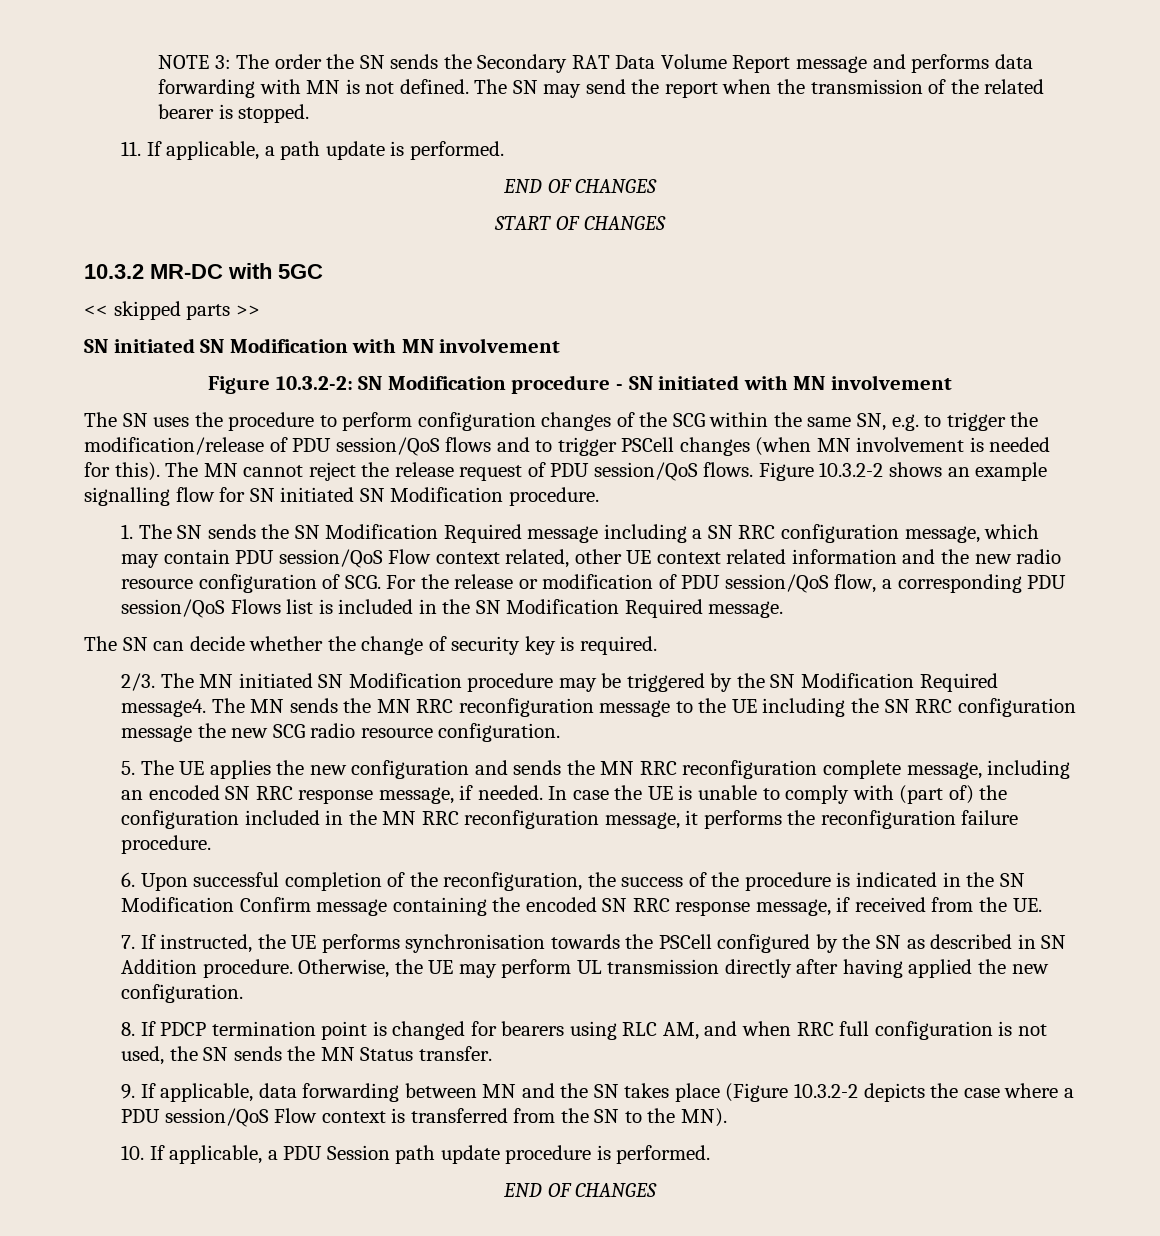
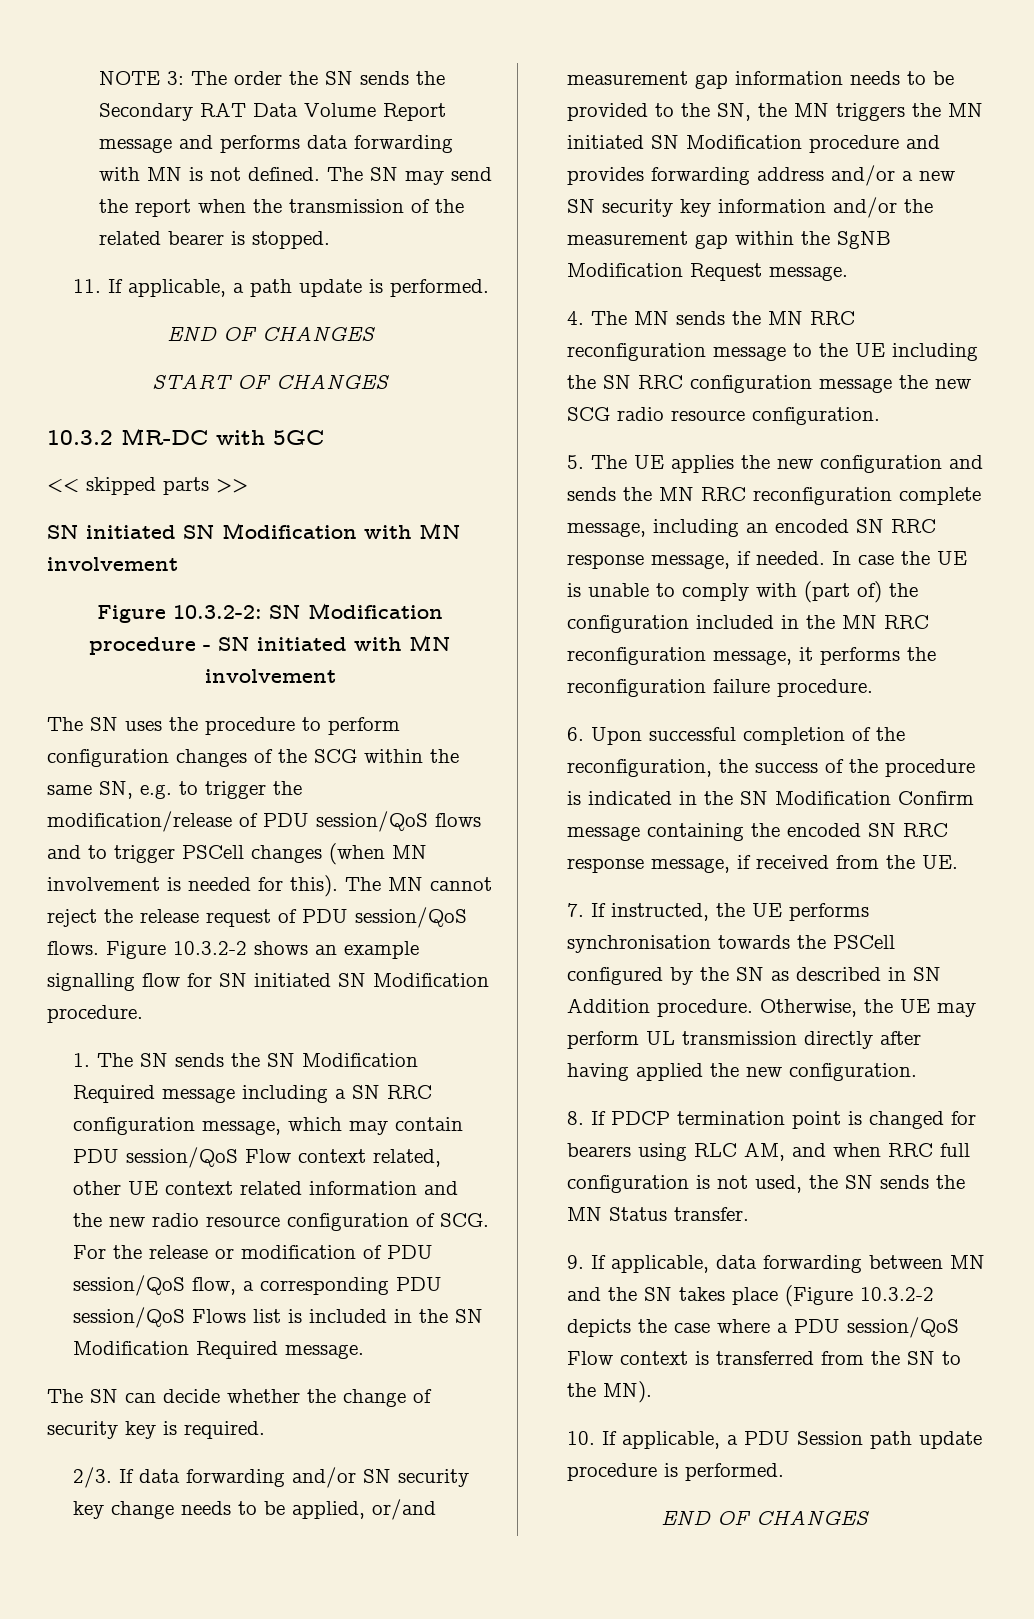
- The MN initiated SN Modification procedure may be triggered by the SN Modification Required message4. The MN sends the MN RRC reconfiguration message to the UE including the SN RRC configuration message the new SCG radio resource configuration.
+ If data forwarding and/or SN security key change needs to be applied, or/and measurement gap information needs to be provided to the SN, the MN triggers the MN initiated SN Modification procedure and provides forwarding address and/or a new SN security key information and/or the measurement gap within the SgNB Modification Request message.
+ 4. The MN sends the MN RRC reconfiguration message to the UE including the SN RRC configuration message the new SCG radio resource configuration.

